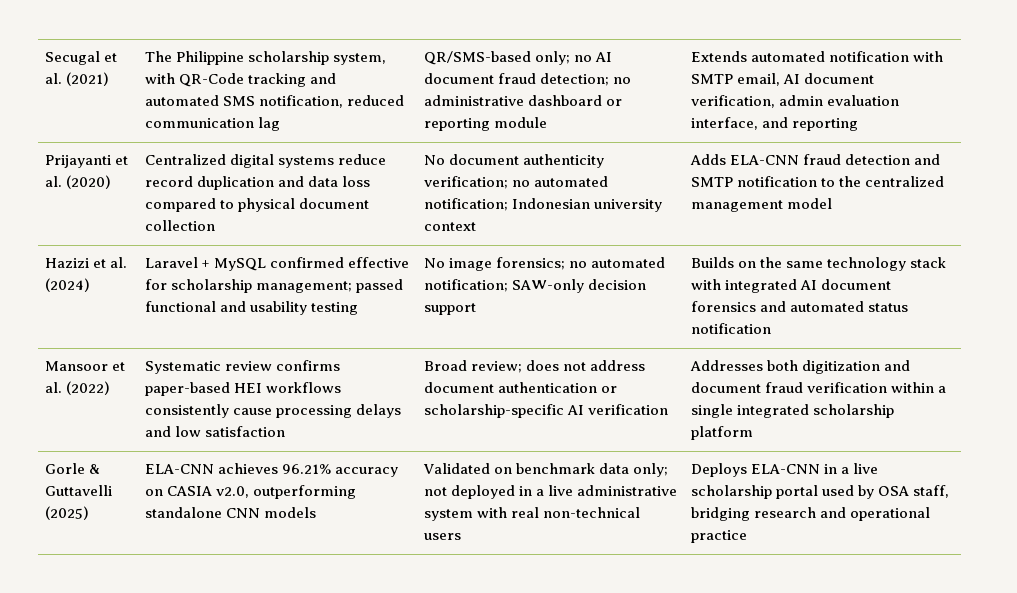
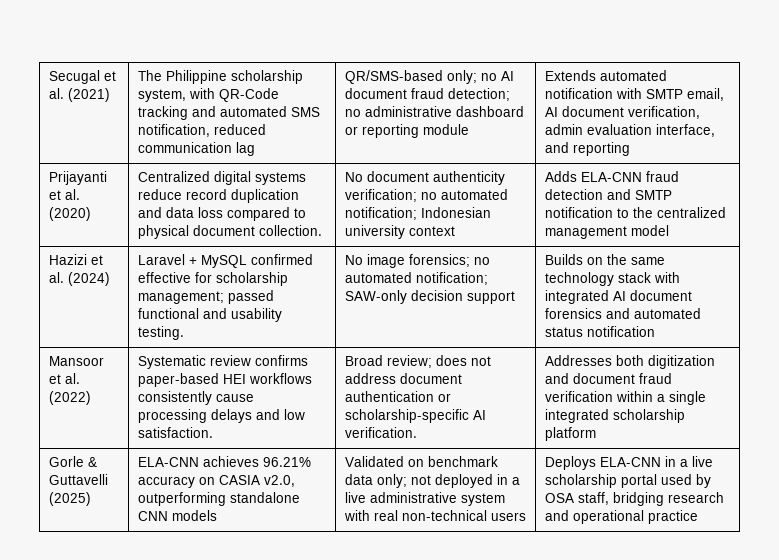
- Prijayanti et al. (2020) | Centralized digital systems reduce record duplication and data loss compared to physical document collection | No document authenticity verification; no automated notification; Indonesian university context | Adds ELA-CNN fraud detection and SMTP notification to the centralized management model
+ Prijayanti et al. (2020) | Centralized digital systems reduce record duplication and data loss compared to physical document collection. | No document authenticity verification; no automated notification; Indonesian university context | Adds ELA-CNN fraud detection and SMTP notification to the centralized management model
- Laravel + MySQL confirmed effective for scholarship management; passed functional and usability testing
+ Laravel + MySQL confirmed effective for scholarship management; passed functional and usability testing.
- Systematic review confirms paper-based HEI workflows consistently cause processing delays and low satisfaction
+ Systematic review confirms paper-based HEI workflows consistently cause processing delays and low satisfaction.
- Broad review; does not address document authentication or scholarship-specific AI verification
+ Broad review; does not address document authentication or scholarship-specific AI verification.

